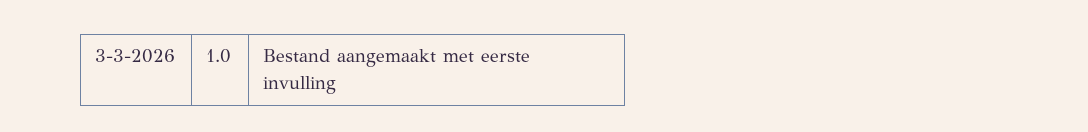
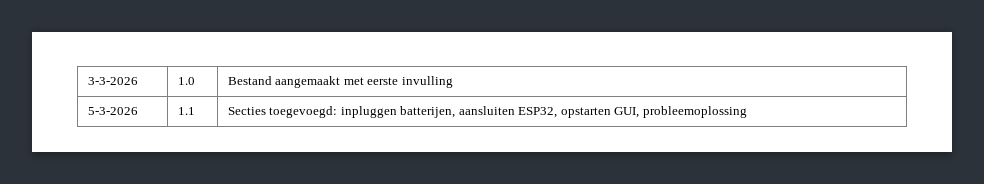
+ 5-3-2026 | 1.1 | Secties toegevoegd: inpluggen batterijen, aansluiten ESP32, opstarten GUI, probleemoplossing

